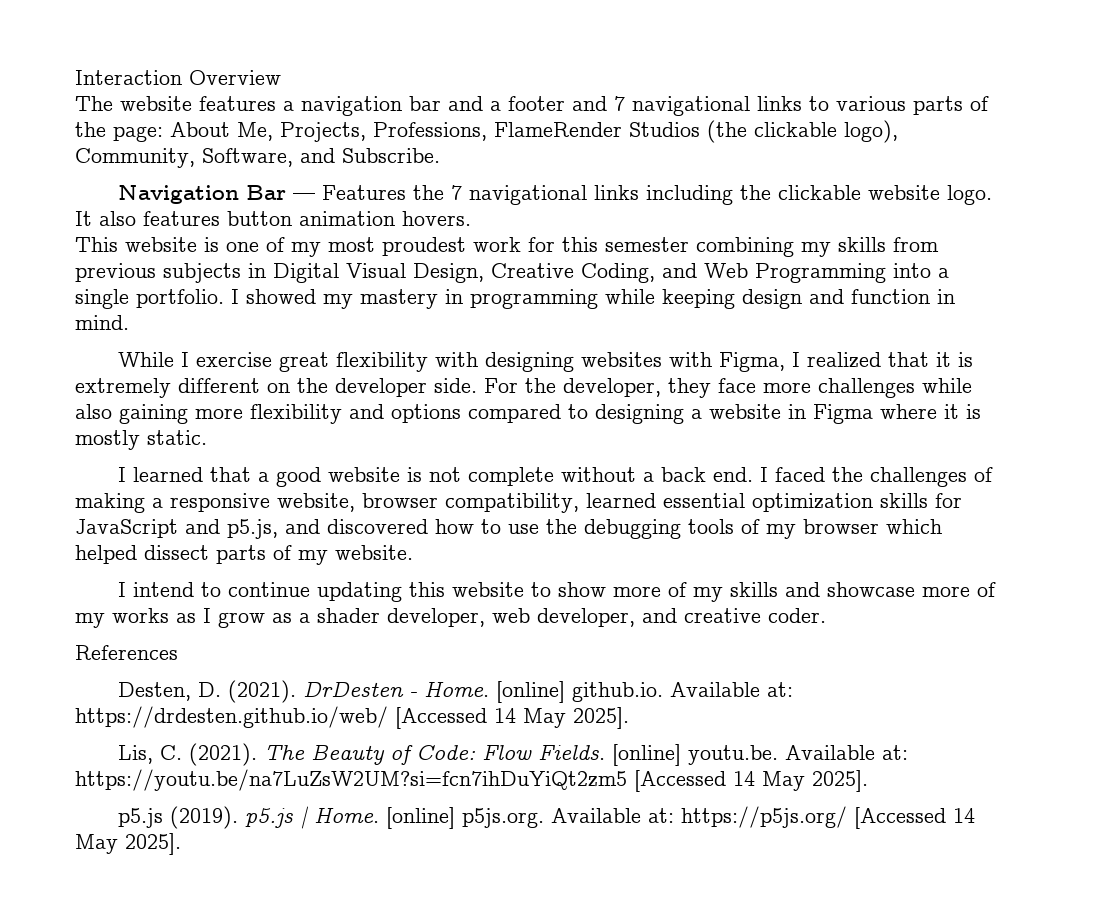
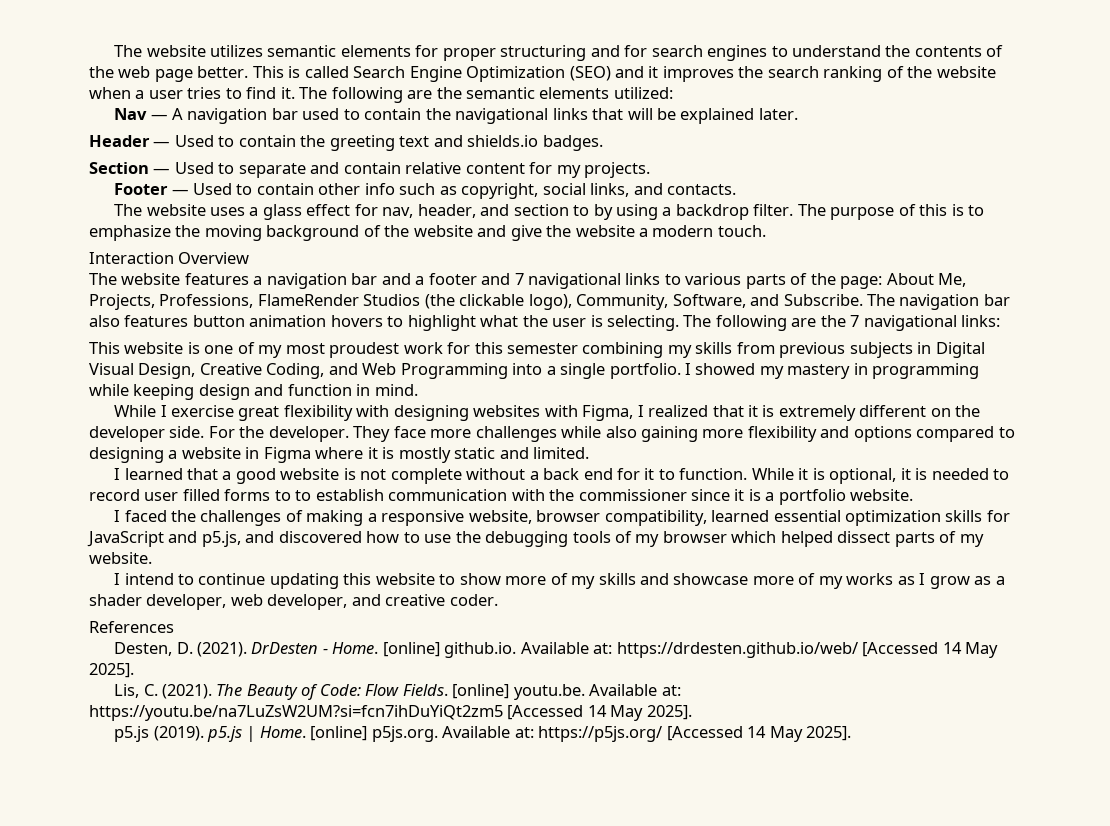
+ The website utilizes semantic elements for proper structuring and for search engines to understand the contents of the web page better. This is called Search Engine Optimization (SEO) and it improves the search ranking of the website when a user tries to find it. The following are the semantic elements utilized:
+ Nav — A navigation bar used to contain the navigational links that will be explained later.
+ Header — Used to contain the greeting text and shields.io badges.
+ Section — Used to separate and contain relative content for my projects.
+ Footer — Used to contain other info such as copyright, social links, and contacts.
+ The website uses a glass effect for nav, header, and section to by using a backdrop filter. The purpose of this is to emphasize the moving background of the website and give the website a modern touch.
- The website features a navigation bar and a footer and 7 navigational links to various parts of the page: About Me, Projects, Professions, FlameRender Studios (the clickable logo), Community, Software, and Subscribe.
- Navigation Bar — Features the 7 navigational links including the clickable website logo. It also features button animation hovers.
+ The website features a navigation bar and a footer and 7 navigational links to various parts of the page: About Me, Projects, Professions, FlameRender Studios (the clickable logo), Community, Software, and Subscribe. The navigation bar also features button animation hovers to highlight what the user is selecting. The following are the 7 navigational links:
- For the developer, they face more challenges while also gaining more flexibility and options compared to designing a website in Figma where it is mostly static.
+ For the developer. They face more challenges while also gaining more flexibility and options compared to designing a website in Figma where it is mostly static and limited.
- I learned that a good website is not complete without a back end. I faced the challenges of making a responsive website, browser compatibility, learned essential optimization skills for JavaScript and p5.js, and discovered how to use the debugging tools of my browser which helped dissect parts of my website.
+ I learned that a good website is not complete without a back end for it to function. While it is optional, it is needed to record user filled forms to to establish communication with the commissioner since it is a portfolio website.
+ I faced the challenges of making a responsive website, browser compatibility, learned essential optimization skills for JavaScript and p5.js, and discovered how to use the debugging tools of my browser which helped dissect parts of my website.

